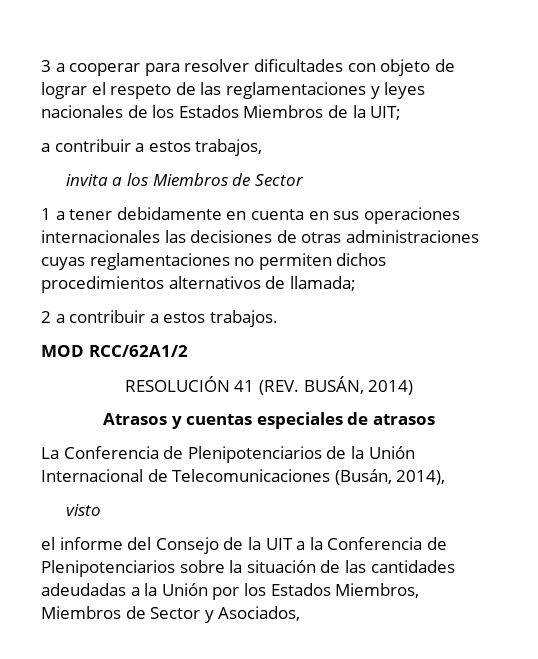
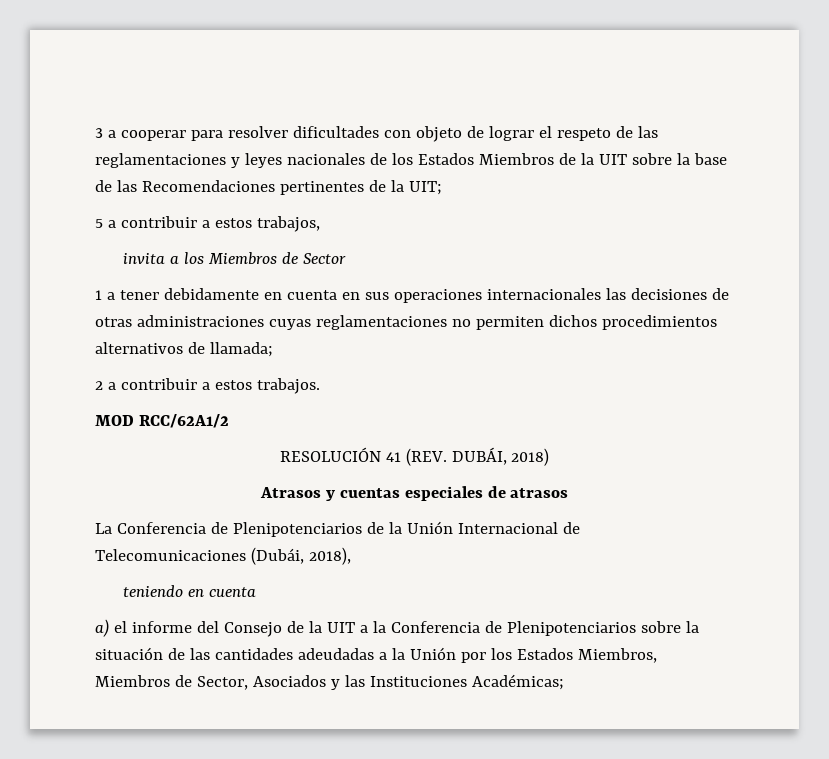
- 3 a cooperar para resolver dificultades con objeto de lograr el respeto de las reglamentaciones y leyes nacionales de los Estados Miembros de la UIT;
+ 3 a cooperar para resolver dificultades con objeto de lograr el respeto de las reglamentaciones y leyes nacionales de los Estados Miembros de la UIT sobre la base de las Recomendaciones pertinentes de la UIT;
- a contribuir a estos trabajos,
+ 5 a contribuir a estos trabajos,
- RESOLUCIÓN 41 (REV. BUSÁN, 2014)
+ RESOLUCIÓN 41 (REV. DUBÁI, 2018)
- La Conferencia de Plenipotenciarios de la Unión Internacional de Telecomunicaciones (Busán, 2014),
- visto
- el informe del Consejo de la UIT a la Conferencia de Plenipotenciarios sobre la situación de las cantidades adeudadas a la Unión por los Estados Miembros, Miembros de Sector y Asociados,
+ La Conferencia de Plenipotenciarios de la Unión Internacional de Telecomunicaciones (Dubái, 2018),
+ teniendo en cuenta
+ a) el informe del Consejo de la UIT a la Conferencia de Plenipotenciarios sobre la situación de las cantidades adeudadas a la Unión por los Estados Miembros, Miembros de Sector, Asociados y las Instituciones Académicas;

